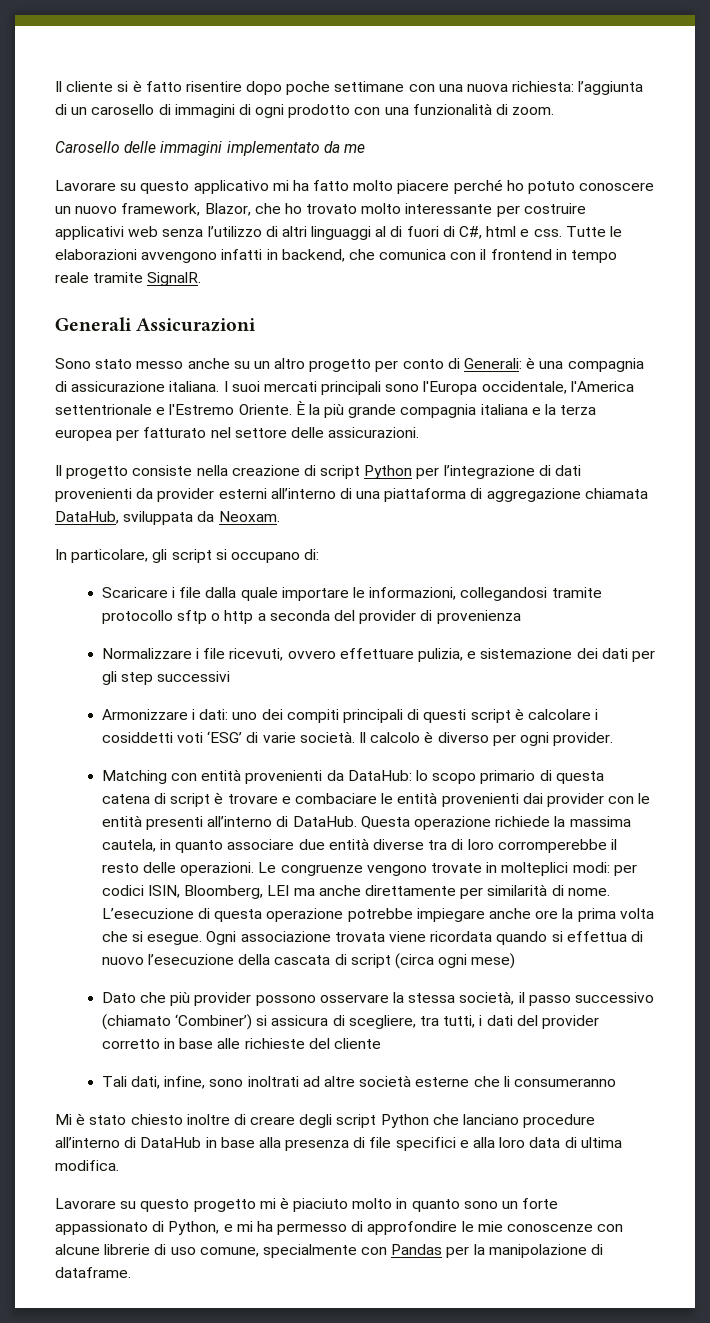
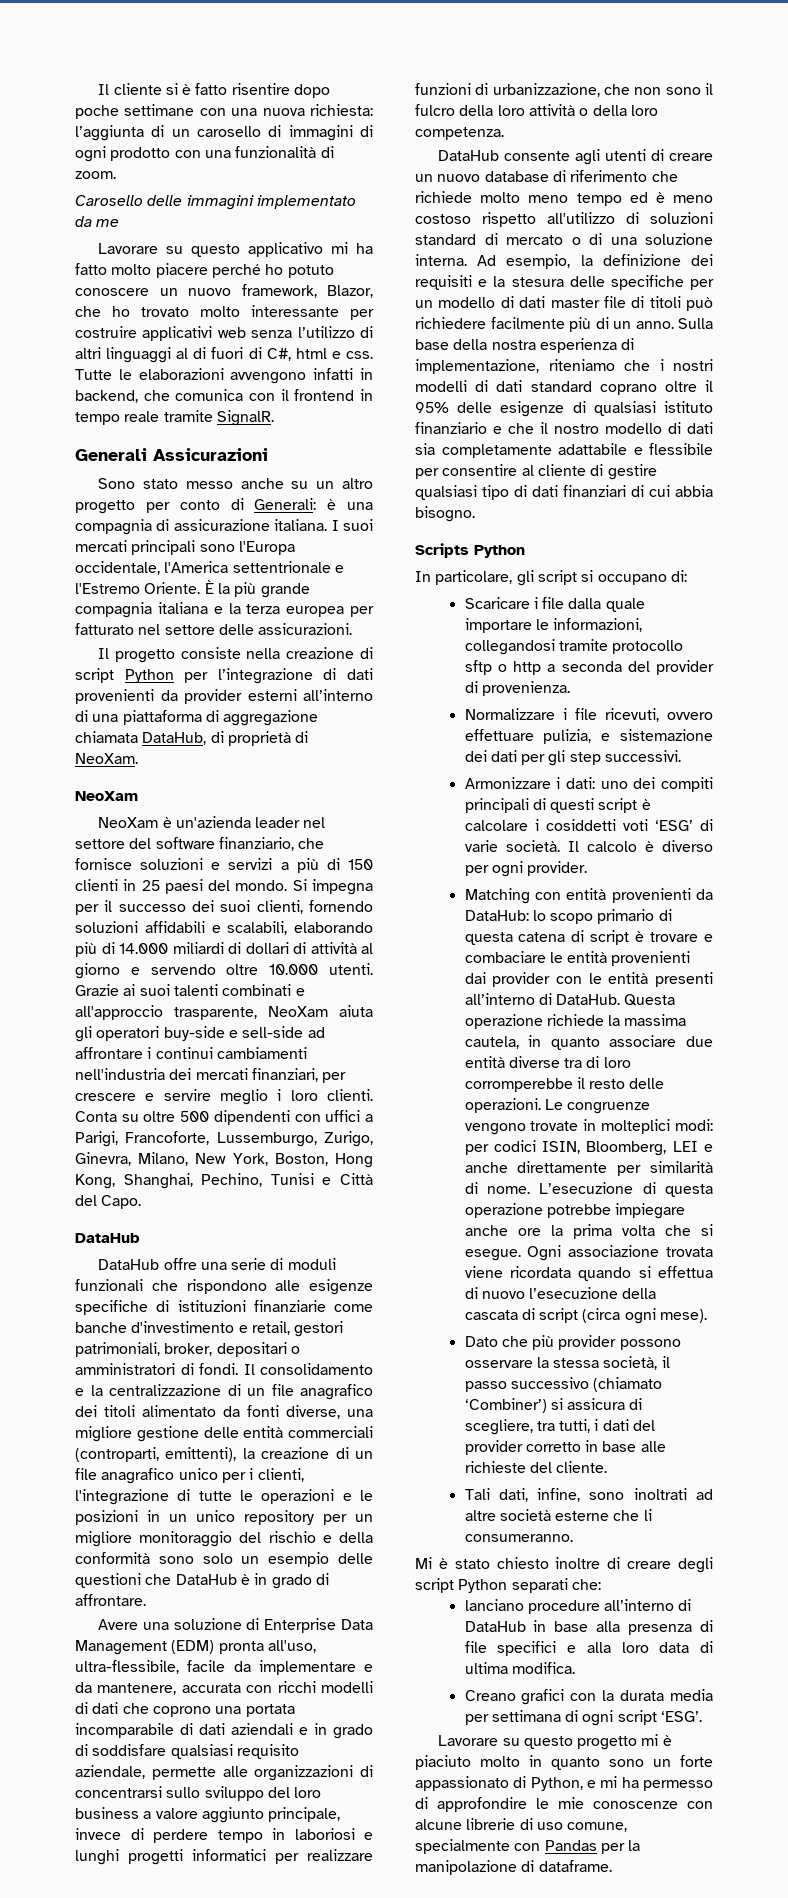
- Il progetto consiste nella creazione di script Python per l’integrazione di dati provenienti da provider esterni all’interno di una piattaforma di aggregazione chiamata DataHub, sviluppata da Neoxam.
+ Il progetto consiste nella creazione di script Python per l’integrazione di dati provenienti da provider esterni all’interno di una piattaforma di aggregazione chiamata DataHub, di proprietà di NeoXam.
+ NeoXam
+ NeoXam è un'azienda leader nel settore del software finanziario, che fornisce soluzioni e servizi a più di 150 clienti in 25 paesi del mondo. Si impegna per il successo dei suoi clienti, fornendo soluzioni affidabili e scalabili, elaborando più di 14.000 miliardi di dollari di attività al giorno e servendo oltre 10.000 utenti. Grazie ai suoi talenti combinati e all'approccio trasparente, NeoXam aiuta gli operatori buy-side e sell-side ad affrontare i continui cambiamenti nell'industria dei mercati finanziari, per crescere e servire meglio i loro clienti. Conta su oltre 500 dipendenti con uffici a Parigi, Francoforte, Lussemburgo, Zurigo, Ginevra, Milano, New York, Boston, Hong Kong, Shanghai, Pechino, Tunisi e Città del Capo.
+ DataHub
+ DataHub offre una serie di moduli funzionali che rispondono alle esigenze specifiche di istituzioni finanziarie come banche d'investimento e retail, gestori patrimoniali, broker, depositari o amministratori di fondi. Il consolidamento e la centralizzazione di un file anagrafico dei titoli alimentato da fonti diverse, una migliore gestione delle entità commerciali (controparti, emittenti), la creazione di un file anagrafico unico per i clienti, l'integrazione di tutte le operazioni e le posizioni in un unico repository per un migliore monitoraggio del rischio e della conformità sono solo un esempio delle questioni che DataHub è in grado di affrontare.
+ Avere una soluzione di Enterprise Data Management (EDM) pronta all'uso, ultra-flessibile, facile da implementare e da mantenere, accurata con ricchi modelli di dati che coprono una portata incomparabile di dati aziendali e in grado di soddisfare qualsiasi requisito aziendale, permette alle organizzazioni di concentrarsi sullo sviluppo del loro business a valore aggiunto principale, invece di perdere tempo in laboriosi e lunghi progetti informatici per realizzare funzioni di urbanizzazione, che non sono il fulcro della loro attività o della loro competenza.
+ DataHub consente agli utenti di creare un nuovo database di riferimento che richiede molto meno tempo ed è meno costoso rispetto all'utilizzo di soluzioni standard di mercato o di una soluzione interna. Ad esempio, la definizione dei requisiti e la stesura delle specifiche per un modello di dati master file di titoli può richiedere facilmente più di un anno. Sulla base della nostra esperienza di implementazione, riteniamo che i nostri modelli di dati standard coprano oltre il 95% delle esigenze di qualsiasi istituto finanziario e che il nostro modello di dati sia completamente adattabile e flessibile per consentire al cliente di gestire qualsiasi tipo di dati finanziari di cui abbia bisogno.
+ Scripts Python
- Scaricare i file dalla quale importare le informazioni, collegandosi tramite protocollo sftp o http a seconda del provider di provenienza
+ Scaricare i file dalla quale importare le informazioni, collegandosi tramite protocollo sftp o http a seconda del provider di provenienza.
- Normalizzare i file ricevuti, ovvero effettuare pulizia, e sistemazione dei dati per gli step successivi
+ Normalizzare i file ricevuti, ovvero effettuare pulizia, e sistemazione dei dati per gli step successivi.
- Le congruenze vengono trovate in molteplici modi: per codici ISIN, Bloomberg, LEI ma anche direttamente per similarità di nome.
+ Le congruenze vengono trovate in molteplici modi: per codici ISIN, Bloomberg, LEI e anche direttamente per similarità di nome.
- Ogni associazione trovata viene ricordata quando si effettua di nuovo l’esecuzione della cascata di script (circa ogni mese)
+ Ogni associazione trovata viene ricordata quando si effettua di nuovo l’esecuzione della cascata di script (circa ogni mese).
- Dato che più provider possono osservare la stessa società, il passo successivo (chiamato ‘Combiner’) si assicura di scegliere, tra tutti, i dati del provider corretto in base alle richieste del cliente
+ Dato che più provider possono osservare la stessa società, il passo successivo (chiamato ‘Combiner’) si assicura di scegliere, tra tutti, i dati del provider corretto in base alle richieste del cliente.
- Tali dati, infine, sono inoltrati ad altre società esterne che li consumeranno
+ Tali dati, infine, sono inoltrati ad altre società esterne che li consumeranno.
- Mi è stato chiesto inoltre di creare degli script Python che lanciano procedure all’interno di DataHub in base alla presenza di file specifici e alla loro data di ultima modifica.
+ Mi è stato chiesto inoltre di creare degli script Python separati che:
+ lanciano procedure all’interno di DataHub in base alla presenza di file specifici e alla loro data di ultima modifica.
+ Creano grafici con la durata media per settimana di ogni script ‘ESG’.

